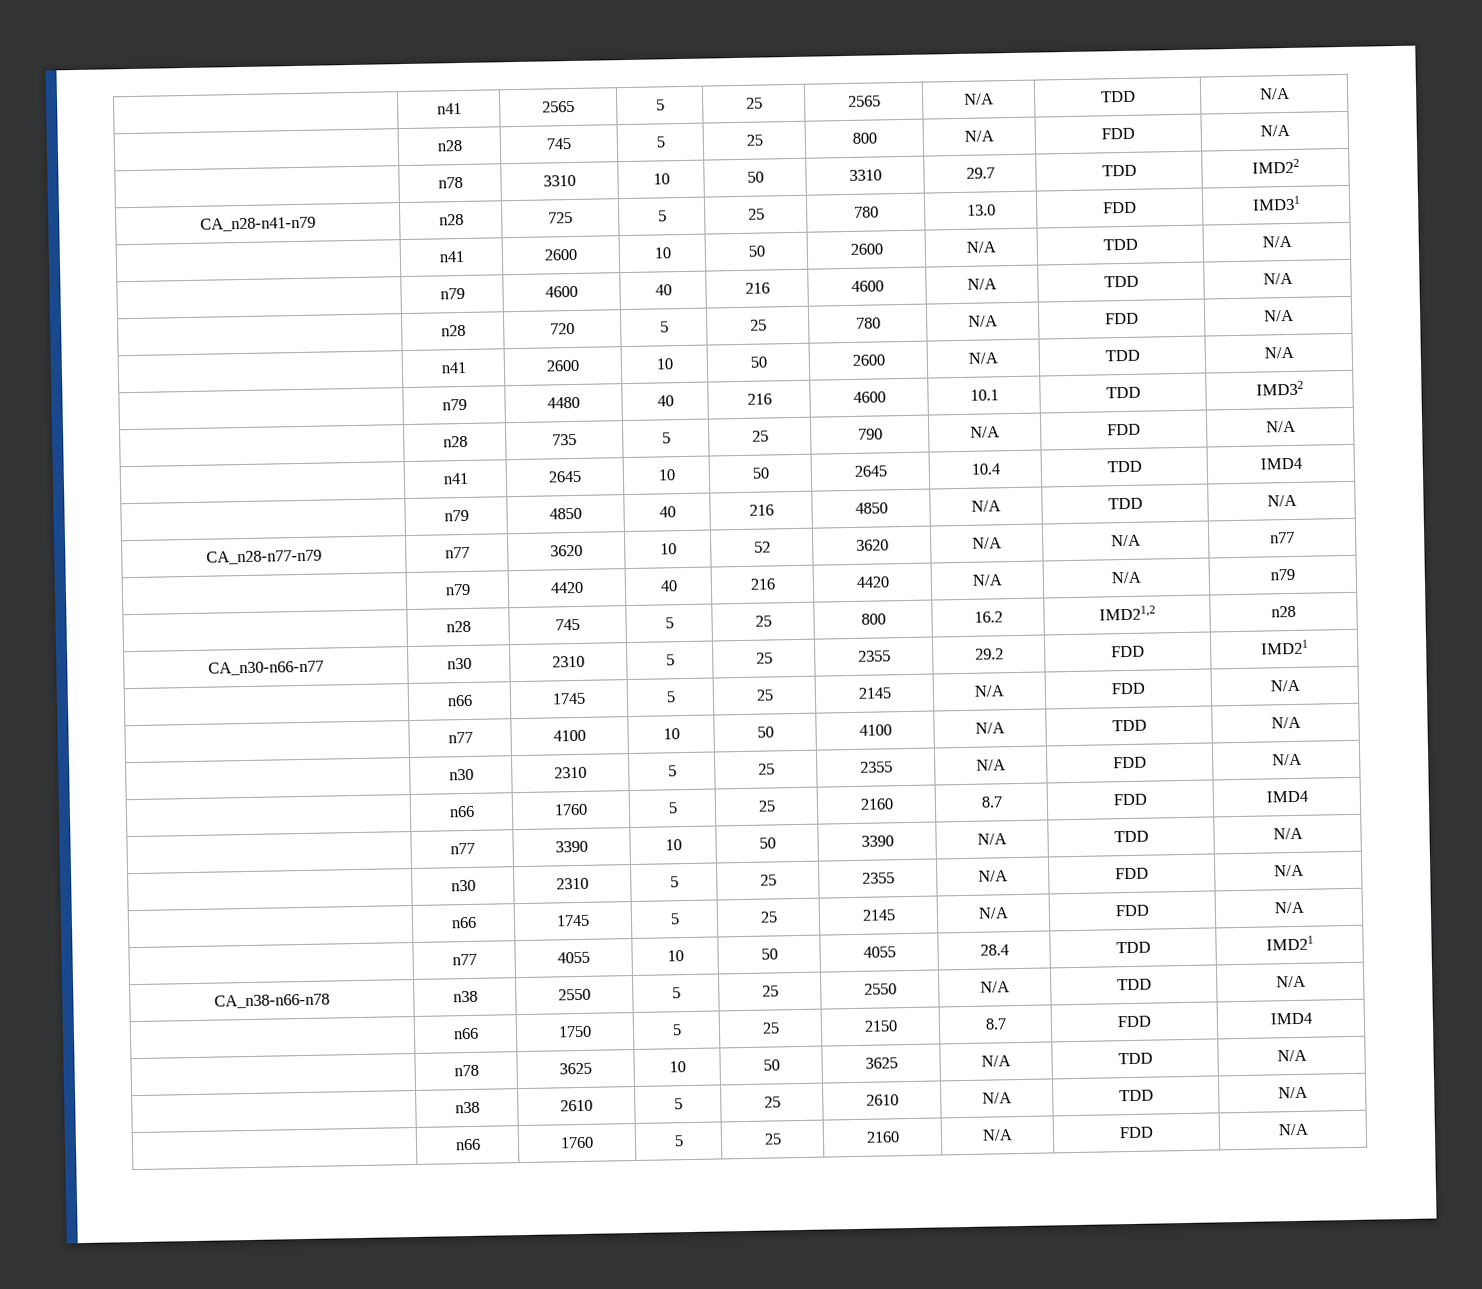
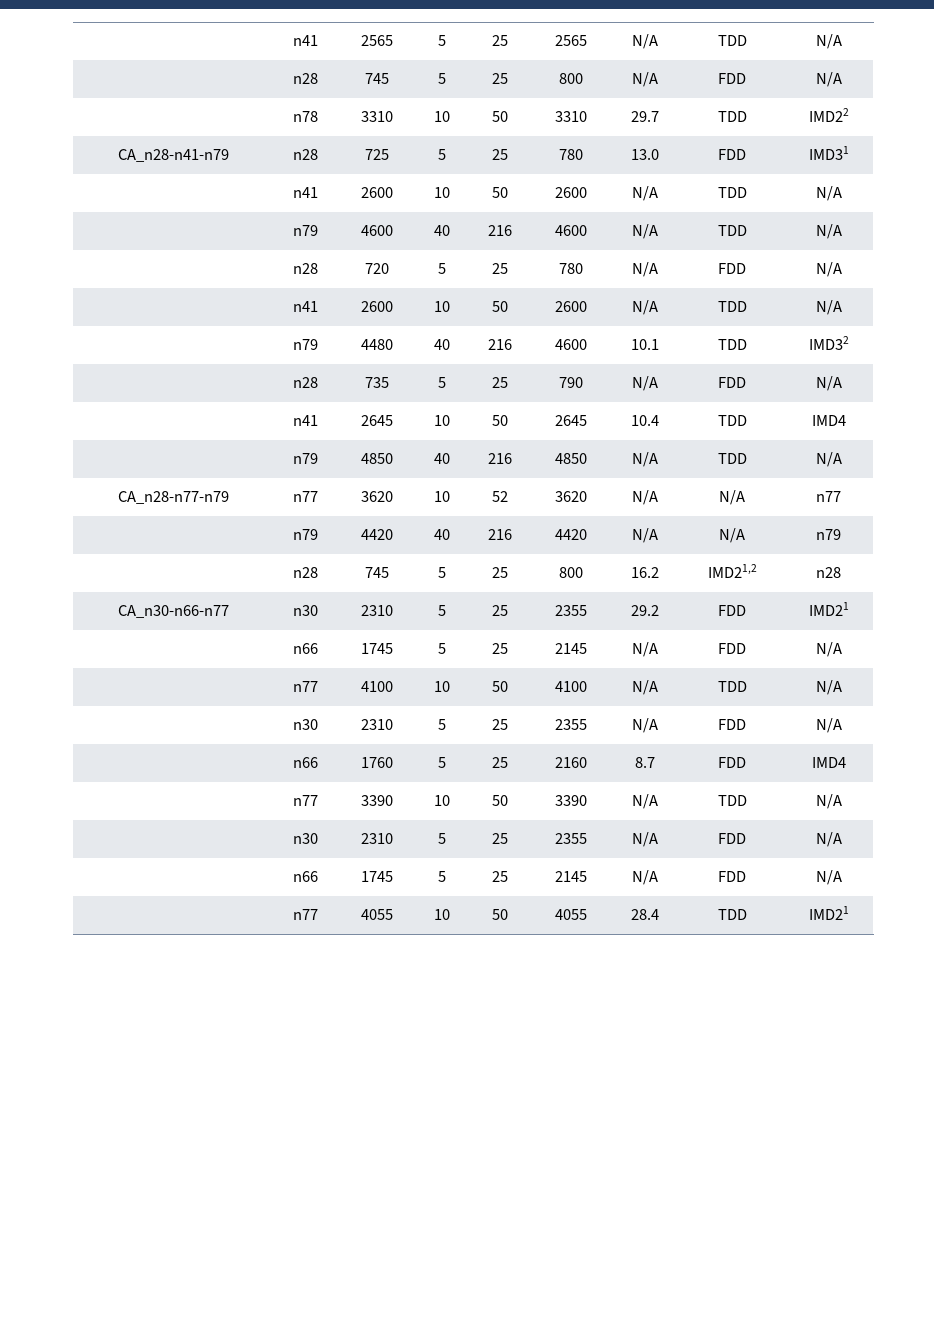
- CA_n38-n66-n78 | n38 | 2550 | 5 | 25 | 2550 | N/A | TDD | N/A
- | n66 | 1750 | 5 | 25 | 2150 | 8.7 | FDD | IMD4
- | n78 | 3625 | 10 | 50 | 3625 | N/A | TDD | N/A
- | n38 | 2610 | 5 | 25 | 2610 | N/A | TDD | N/A
- | n66 | 1760 | 5 | 25 | 2160 | N/A | FDD | N/A

